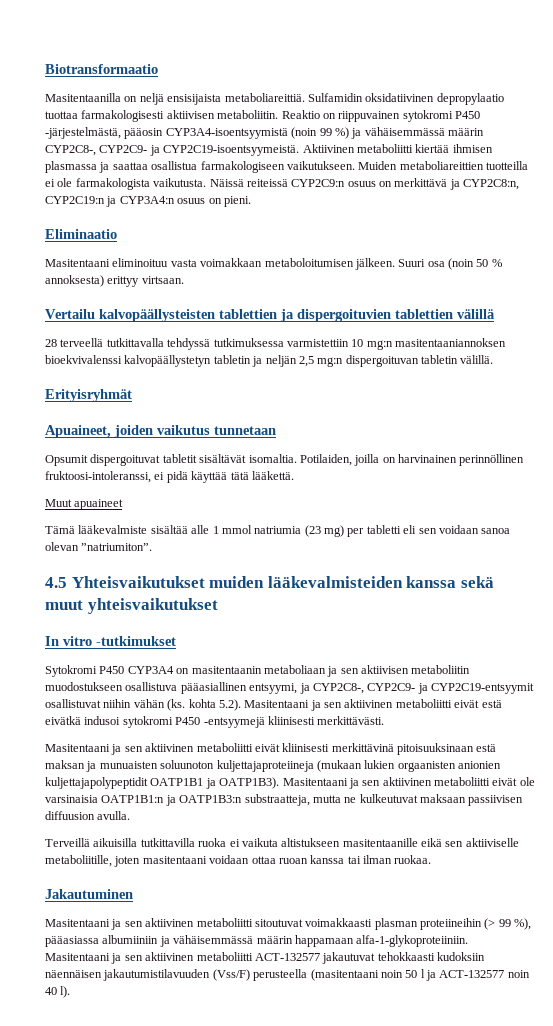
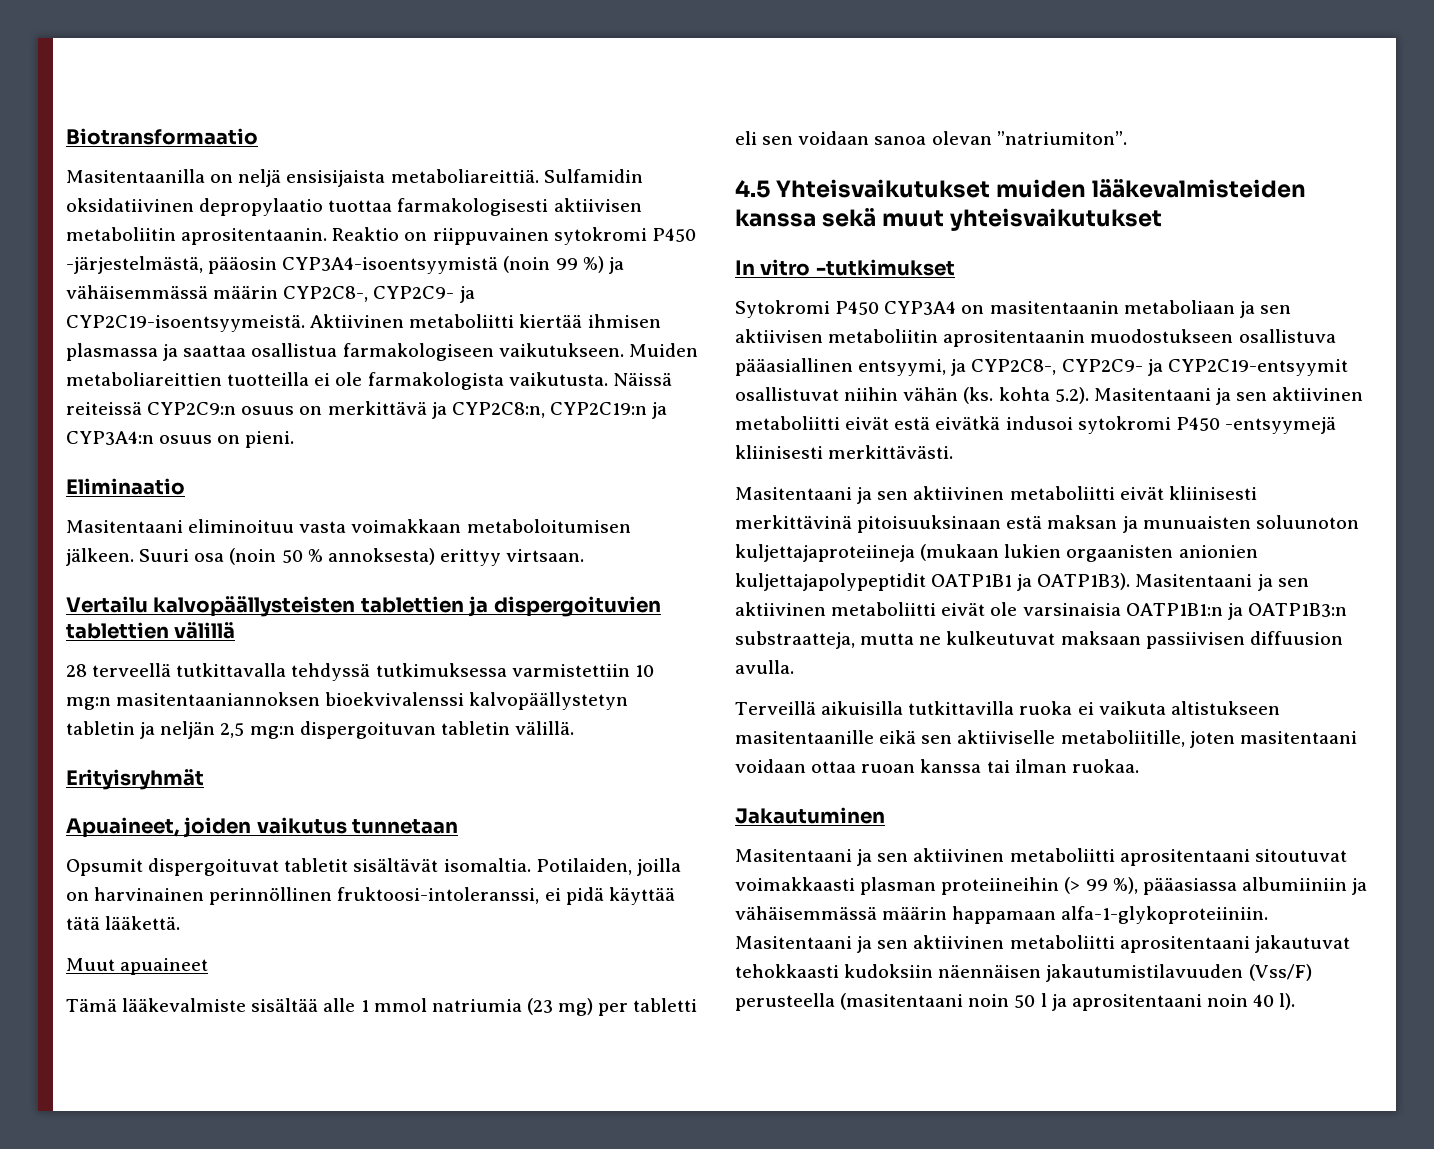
- Sulfamidin oksidatiivinen depropylaatio tuottaa farmakologisesti aktiivisen metaboliitin.
+ Sulfamidin oksidatiivinen depropylaatio tuottaa farmakologisesti aktiivisen metaboliitin aprositentaanin.
- Sytokromi P450 CYP3A4 on masitentaanin metaboliaan ja sen aktiivisen metaboliitin muodostukseen osallistuva pääasiallinen entsyymi, ja CYP2C8-, CYP2C9- ja CYP2C19-entsyymit osallistuvat niihin vähän (ks. kohta 5.2). Masitentaani ja sen aktiivinen metaboliitti eivät estä eivätkä indusoi sytokromi P450 -entsyymejä kliinisesti merkittävästi.
+ Sytokromi P450 CYP3A4 on masitentaanin metaboliaan ja sen aktiivisen metaboliitin aprositentaanin muodostukseen osallistuva pääasiallinen entsyymi, ja CYP2C8-, CYP2C9- ja CYP2C19-entsyymit osallistuvat niihin vähän (ks. kohta 5.2). Masitentaani ja sen aktiivinen metaboliitti eivät estä eivätkä indusoi sytokromi P450 -entsyymejä kliinisesti merkittävästi.
- Masitentaani ja sen aktiivinen metaboliitti sitoutuvat voimakkaasti plasman proteiineihin (> 99 %), pääasiassa albumiiniin ja vähäisemmässä määrin happamaan alfa-1-glykoproteiiniin.
+ Masitentaani ja sen aktiivinen metaboliitti aprositentaani sitoutuvat voimakkaasti plasman proteiineihin (> 99 %), pääasiassa albumiiniin ja vähäisemmässä määrin happamaan alfa-1-glykoproteiiniin.
- Masitentaani ja sen aktiivinen metaboliitti ACT-132577 jakautuvat tehokkaasti kudoksiin näennäisen jakautumistilavuuden (Vss/F) perusteella (masitentaani noin 50 l ja ACT-132577 noin 40 l).
+ Masitentaani ja sen aktiivinen metaboliitti aprositentaani jakautuvat tehokkaasti kudoksiin näennäisen jakautumistilavuuden (Vss/F) perusteella (masitentaani noin 50 l ja aprositentaani noin 40 l).

